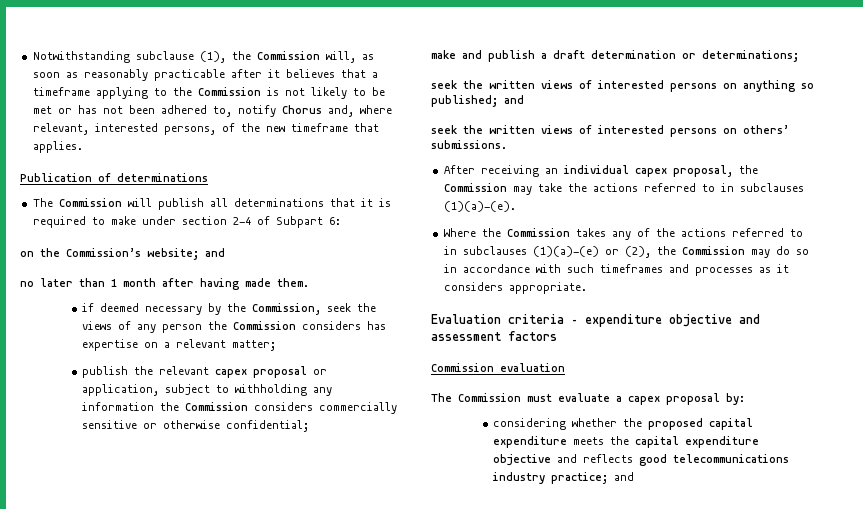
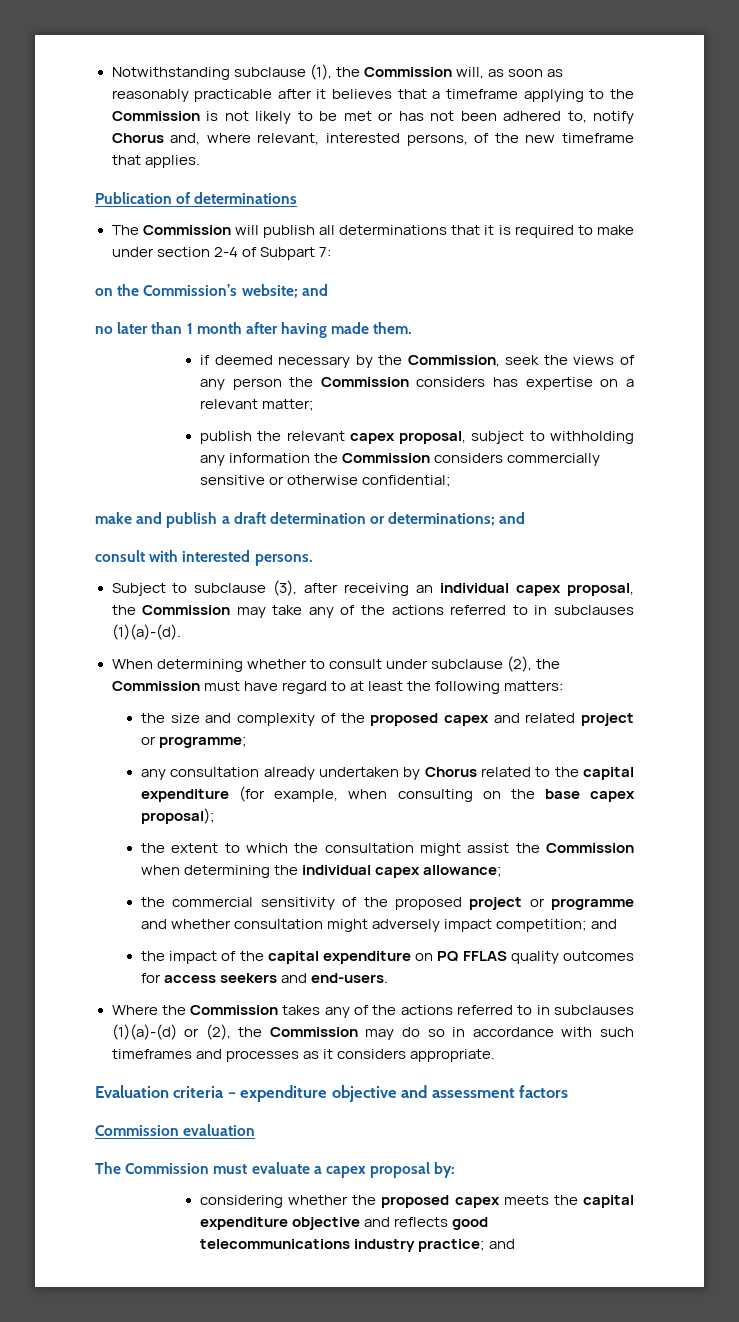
- The Commission will publish all determinations that it is required to make under section 2-4 of Subpart 6:
+ The Commission will publish all determinations that it is required to make under section 2-4 of Subpart 7:
- publish the relevant capex proposal or application, subject to withholding any information the Commission considers commercially sensitive or otherwise confidential;
+ publish the relevant capex proposal, subject to withholding any information the Commission considers commercially sensitive or otherwise confidential;
- make and publish a draft determination or determinations;
- seek the written views of interested persons on anything so published; and
- seek the written views of interested persons on others’ submissions.
- After receiving an individual capex proposal, the Commission may take the actions referred to in subclauses (1)(a)-(e).
+ make and publish a draft determination or determinations; and
+ consult with interested persons.
+ Subject to subclause (3), after receiving an individual capex proposal, the Commission may take any of the actions referred to in subclauses (1)(a)-(d).
+ When determining whether to consult under subclause (2), the Commission must have regard to at least the following matters:
+ the size and complexity of the proposed capex and related project or programme;
+ any consultation already undertaken by Chorus related to the capital expenditure (for example, when consulting on the base capex proposal);
+ the extent to which the consultation might assist the Commission when determining the individual capex allowance;
+ the commercial sensitivity of the proposed project or programme and whether consultation might adversely impact competition; and
+ the impact of the capital expenditure on PQ FFLAS quality outcomes for access seekers and end-users.
- Where the Commission takes any of the actions referred to in subclauses (1)(a)-(e) or (2), the Commission may do so in accordance with such timeframes and processes as it considers appropriate.
+ Where the Commission takes any of the actions referred to in subclauses (1)(a)-(d) or (2), the Commission may do so in accordance with such timeframes and processes as it considers appropriate.
- considering whether the proposed capital expenditure meets the capital expenditure objective and reflects good telecommunications industry practice; and
+ considering whether the proposed capex meets the capital expenditure objective and reflects good telecommunications industry practice; and

